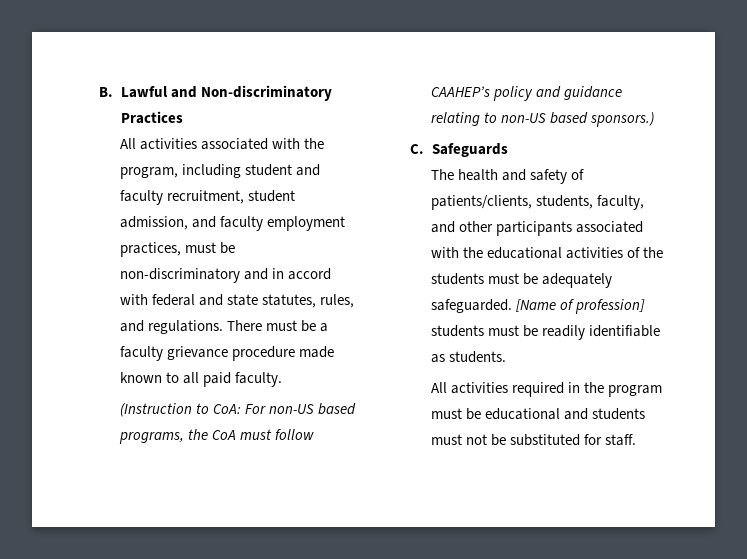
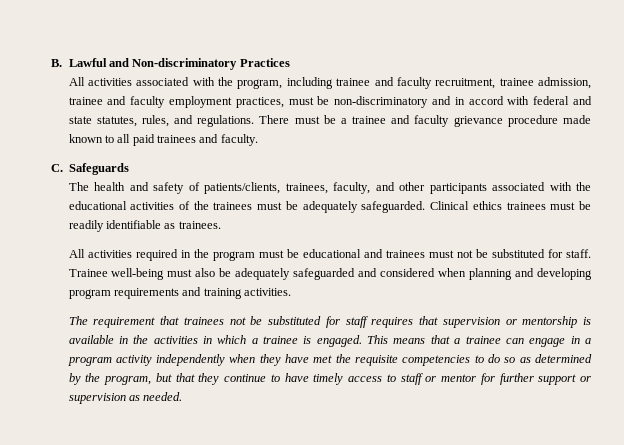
- All activities associated with the program, including student and faculty recruitment, student admission, and faculty employment practices, must be non-discriminatory and in accord with federal and state statutes, rules, and regulations.
+ All activities associated with the program, including trainee and faculty recruitment, trainee admission, trainee and faculty employment practices, must be non-discriminatory and in accord with federal and state statutes, rules, and regulations.
- There must be a faculty grievance procedure made known to all paid faculty.
+ There must be a trainee and faculty grievance procedure made known to all paid trainees and faculty.
- (Instruction to CoA: For non-US based programs, the CoA must follow CAAHEP’s policy and guidance relating to non-US based sponsors.)
- The health and safety of patients/clients, students, faculty, and other participants associated with the educational activities of the students must be adequately safeguarded.
+ The health and safety of patients/clients, trainees, faculty, and other participants associated with the educational activities of the trainees must be adequately safeguarded.
- [Name of profession] students must be readily identifiable as students.
+ Clinical ethics trainees must be readily identifiable as trainees.
- All activities required in the program must be educational and students must not be substituted for staff.
+ All activities required in the program must be educational and trainees must not be substituted for staff.
+ Trainee well-being must also be adequately safeguarded and considered when planning and developing program requirements and training activities.
+ The requirement that trainees not be substituted for staff requires that supervision or mentorship is available in the activities in which a trainee is engaged. This means that a trainee can engage in a program activity independently when they have met the requisite competencies to do so as determined by the program, but that they continue to have timely access to staff or mentor for further support or supervision as needed.

